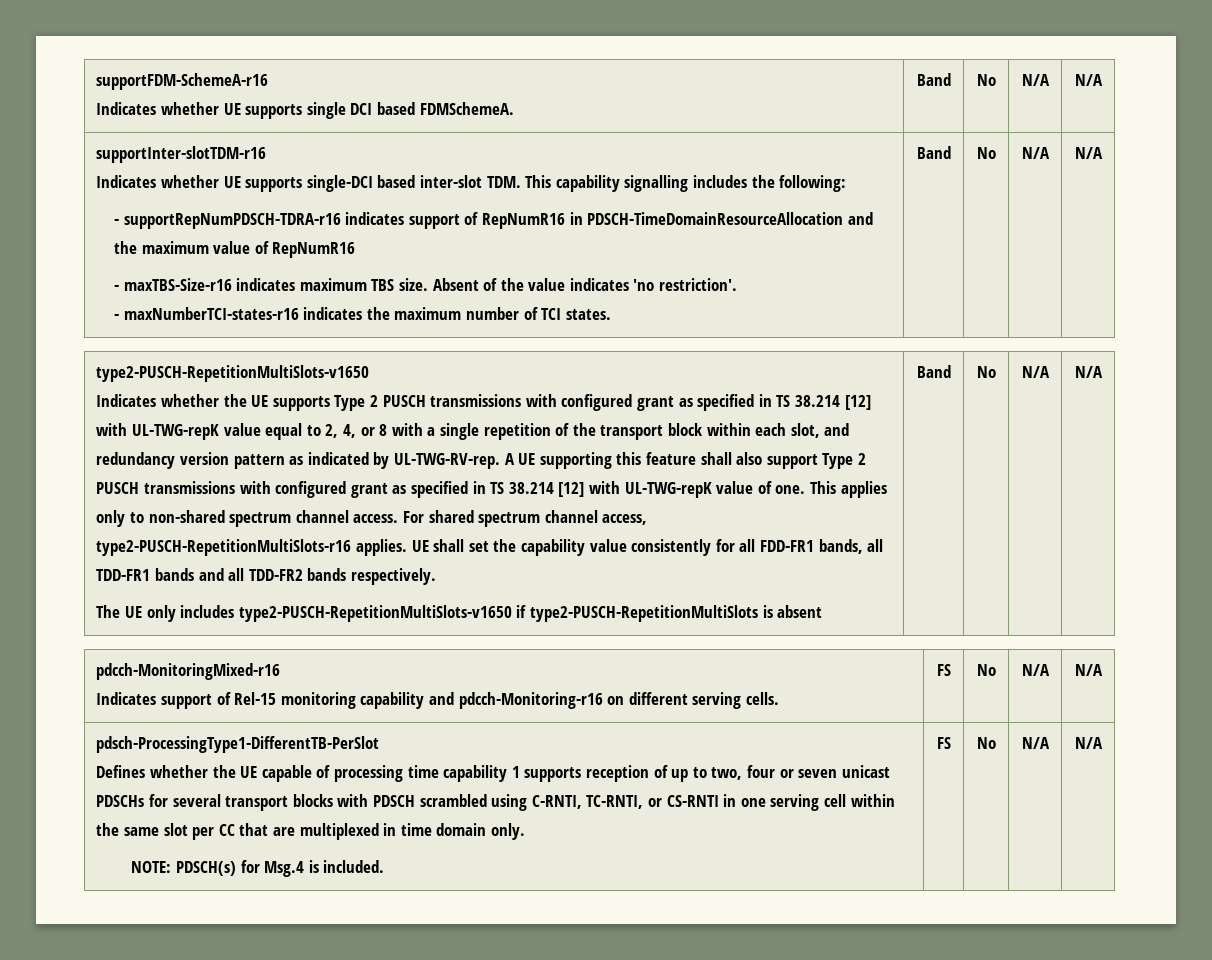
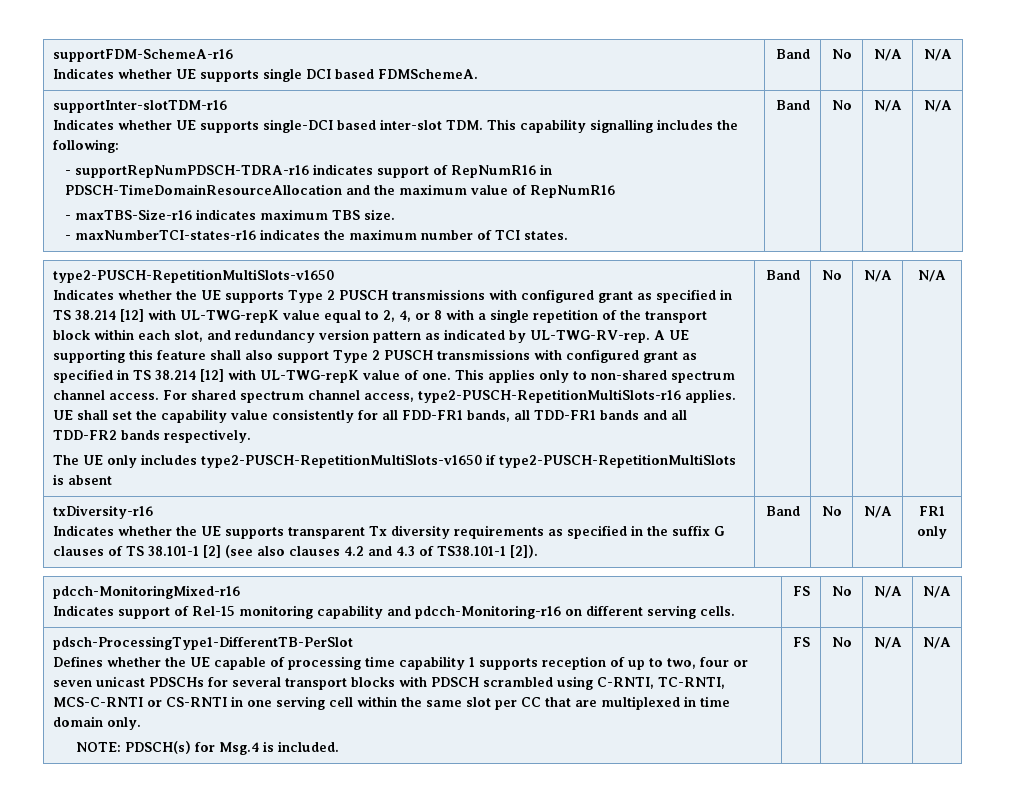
- Absent of the value indicates 'no restriction'.
+ txDiversity-r16
+ Indicates whether the UE supports transparent Tx diversity requirements as specified in the suffix G clauses of TS 38.101-1 [2] (see also clauses 4.2 and 4.3 of TS38.101-1 [2]). | Band | No | N/A | FR1 only
- Defines whether the UE capable of processing time capability 1 supports reception of up to two, four or seven unicast PDSCHs for several transport blocks with PDSCH scrambled using C-RNTI, TC-RNTI, or CS-RNTI in one serving cell within the same slot per CC that are multiplexed in time domain only.
+ Defines whether the UE capable of processing time capability 1 supports reception of up to two, four or seven unicast PDSCHs for several transport blocks with PDSCH scrambled using C-RNTI, TC-RNTI, MCS-C-RNTI or CS-RNTI in one serving cell within the same slot per CC that are multiplexed in time domain only.

